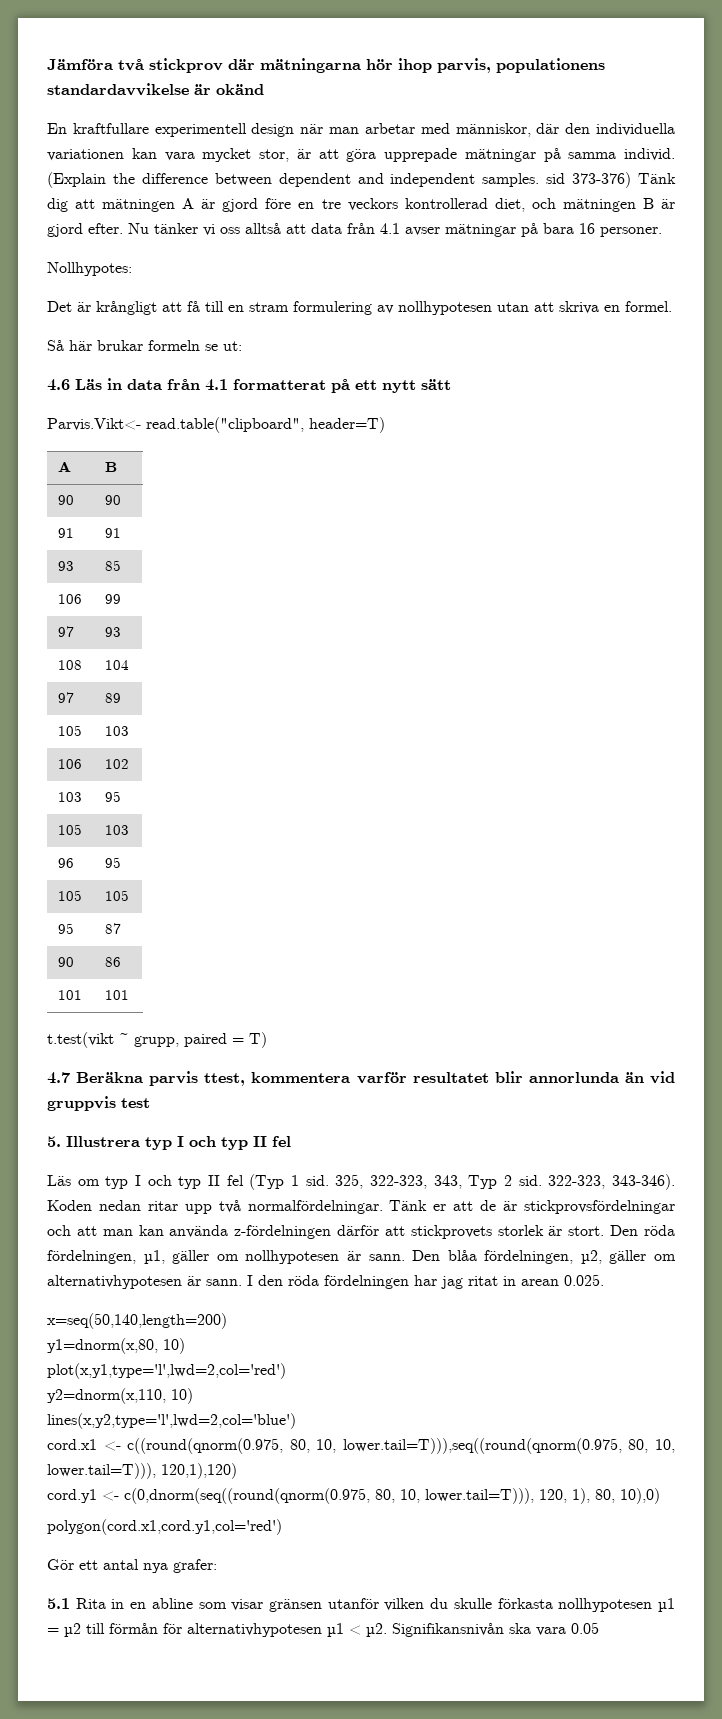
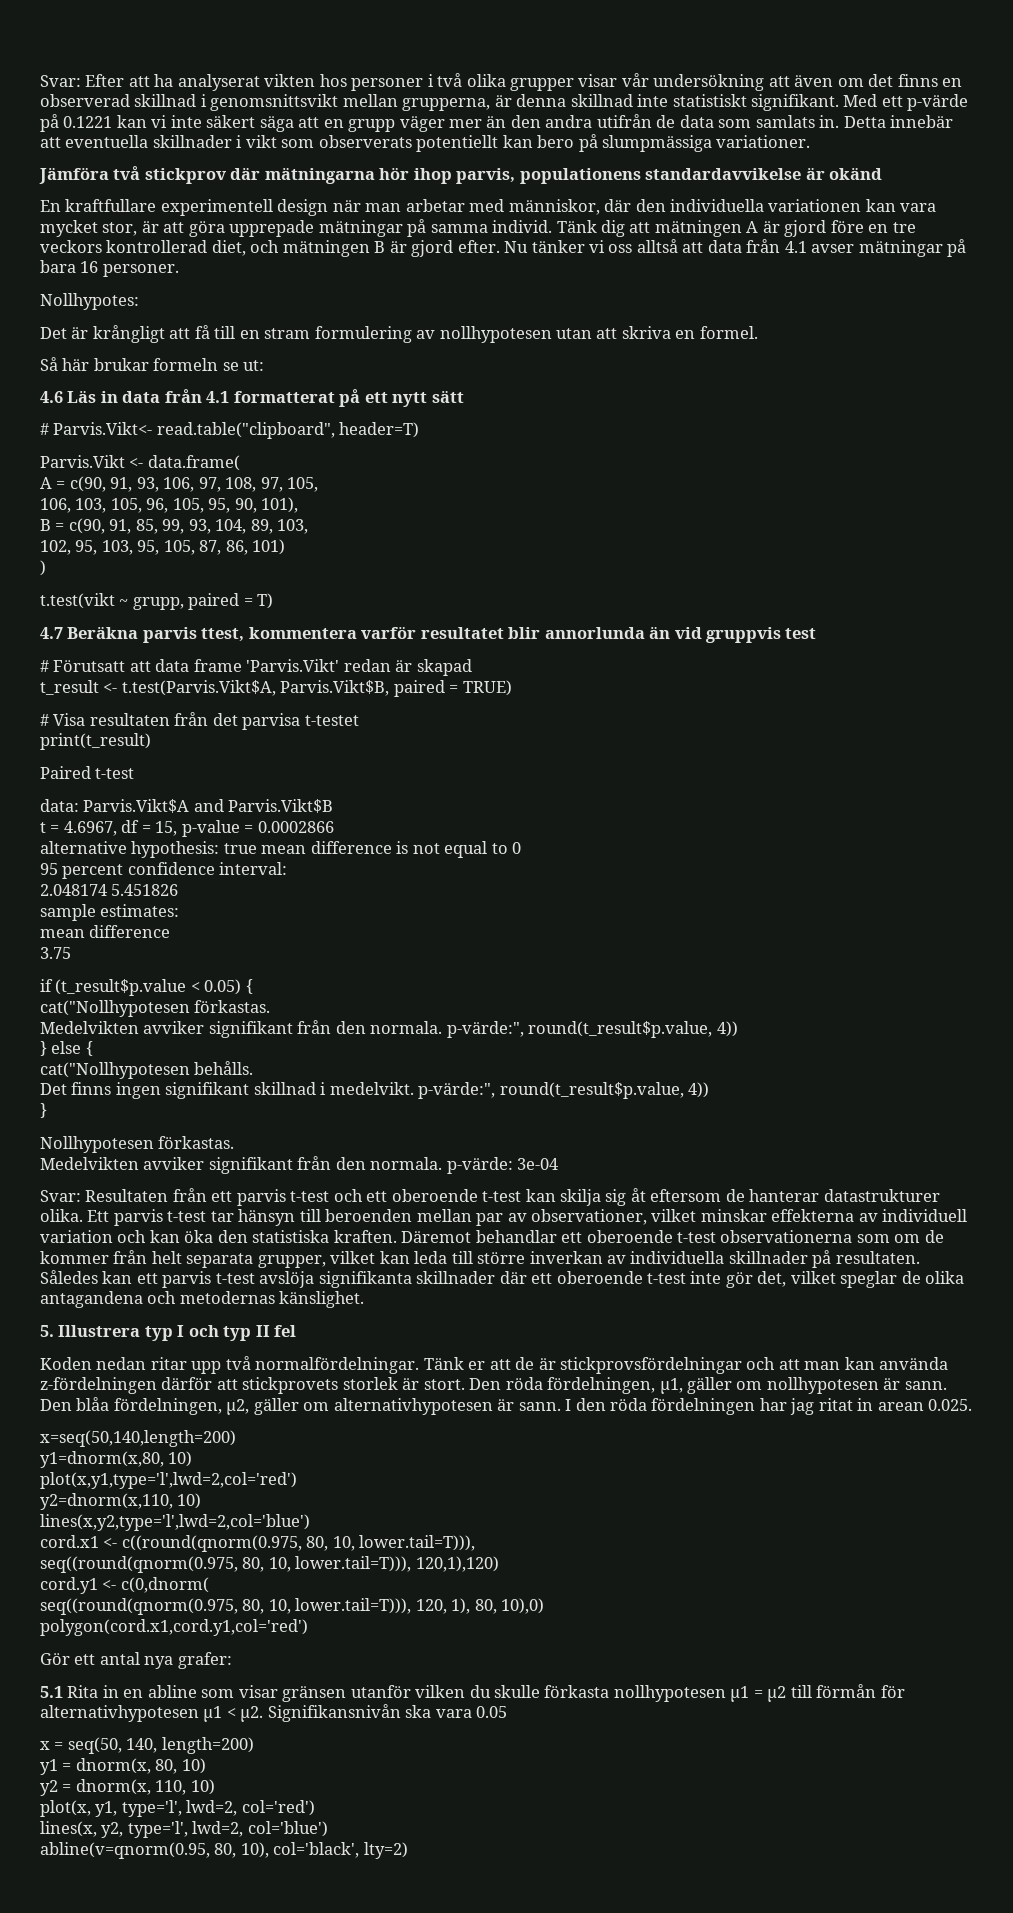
+ Svar: Efter att ha analyserat vikten hos personer i två olika grupper visar vår undersökning att även om det finns en observerad skillnad i genomsnittsvikt mellan grupperna, är denna skillnad inte statistiskt signifikant. Med ett p-värde på 0.1221 kan vi inte säkert säga att en grupp väger mer än den andra utifrån de data som samlats in. Detta innebär att eventuella skillnader i vikt som observerats potentiellt kan bero på slumpmässiga variationer.
- (Explain the difference between dependent and independent samples. sid 373-376) Tänk dig att mätningen A är gjord före en tre veckors kontrollerad diet, och mätningen B är gjord efter.
+ Tänk dig att mätningen A är gjord före en tre veckors kontrollerad diet, och mätningen B är gjord efter.
- Parvis.Vikt<- read.table("clipboard", header=T)
+ # Parvis.Vikt<- read.table("clipboard", header=T)
- A | B
- 90 | 90
- 91 | 91
- 93 | 85
- 106 | 99
- 97 | 93
- 108 | 104
- 97 | 89
- 105 | 103
- 106 | 102
- 103 | 95
- 105 | 103
- 96 | 95
- 105 | 105
- 95 | 87
- 90 | 86
- 101 | 101
+ Parvis.Vikt <- data.frame(
+ A = c(90, 91, 93, 106, 97, 108, 97, 105,
+ 106, 103, 105, 96, 105, 95, 90, 101),
+ B = c(90, 91, 85, 99, 93, 104, 89, 103,
+ 102, 95, 103, 95, 105, 87, 86, 101)
+ )
+ # Förutsatt att data frame 'Parvis.Vikt' redan är skapad
+ t_result <- t.test(Parvis.Vikt$A, Parvis.Vikt$B, paired = TRUE)
+ # Visa resultaten från det parvisa t-testet
+ print(t_result)
+ Paired t-test
+ data: Parvis.Vikt$A and Parvis.Vikt$B
+ t = 4.6967, df = 15, p-value = 0.0002866
+ alternative hypothesis: true mean difference is not equal to 0
+ 95 percent confidence interval:
+ 2.048174 5.451826
+ sample estimates:
+ mean difference
+ 3.75
+ if (t_result$p.value < 0.05) {
+ cat("Nollhypotesen förkastas.
+ Medelvikten avviker signifikant från den normala. p-värde:", round(t_result$p.value, 4))
+ } else {
+ cat("Nollhypotesen behålls.
+ Det finns ingen signifikant skillnad i medelvikt. p-värde:", round(t_result$p.value, 4))
+ }
+ Nollhypotesen förkastas.
+ Medelvikten avviker signifikant från den normala. p-värde: 3e-04
+ Svar: Resultaten från ett parvis t-test och ett oberoende t-test kan skilja sig åt eftersom de hanterar datastrukturer olika. Ett parvis t-test tar hänsyn till beroenden mellan par av observationer, vilket minskar effekterna av individuell variation och kan öka den statistiska kraften. Däremot behandlar ett oberoende t-test observationerna som om de kommer från helt separata grupper, vilket kan leda till större inverkan av individuella skillnader på resultaten. Således kan ett parvis t-test avslöja signifikanta skillnader där ett oberoende t-test inte gör det, vilket speglar de olika antagandena och metodernas känslighet.
- Läs om typ I och typ II fel (Typ 1 sid. 325, 322-323, 343, Typ 2 sid. 322-323, 343-346).
- cord.x1 <- c((round(qnorm(0.975, 80, 10, lower.tail=T))),seq((round(qnorm(0.975, 80, 10, lower.tail=T))), 120,1),120)
+ cord.x1 <- c((round(qnorm(0.975, 80, 10, lower.tail=T))),
+ seq((round(qnorm(0.975, 80, 10, lower.tail=T))), 120,1),120)
- cord.y1 <- c(0,dnorm(seq((round(qnorm(0.975, 80, 10, lower.tail=T))), 120, 1), 80, 10),0)
+ cord.y1 <- c(0,dnorm(
+ seq((round(qnorm(0.975, 80, 10, lower.tail=T))), 120, 1), 80, 10),0)
+ x = seq(50, 140, length=200)
+ y1 = dnorm(x, 80, 10)
+ y2 = dnorm(x, 110, 10)
+ plot(x, y1, type='l', lwd=2, col='red')
+ lines(x, y2, type='l', lwd=2, col='blue')
+ abline(v=qnorm(0.95, 80, 10), col='black', lty=2)

